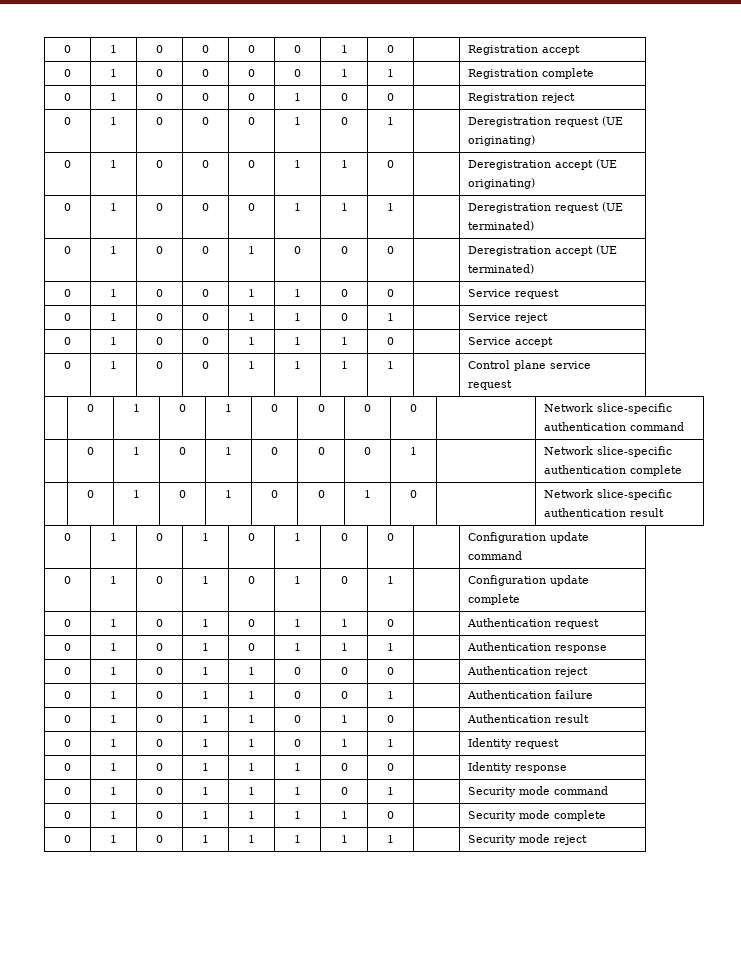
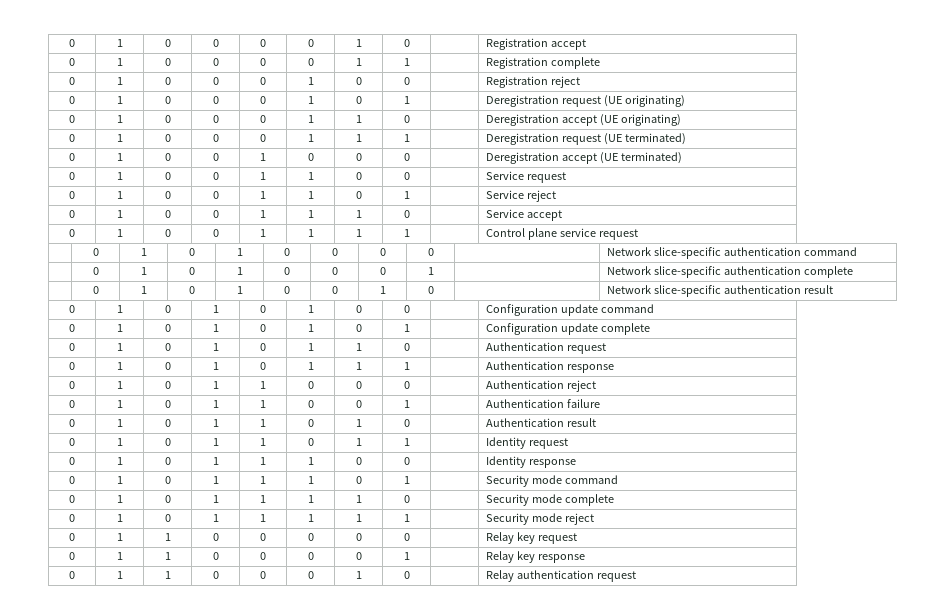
+ 0 | 1 | 1 | 0 | 0 | 0 | 0 | 0 | | Relay key request
+ 0 | 1 | 1 | 0 | 0 | 0 | 0 | 1 | | Relay key response
+ 0 | 1 | 1 | 0 | 0 | 0 | 1 | 0 | | Relay authentication request

